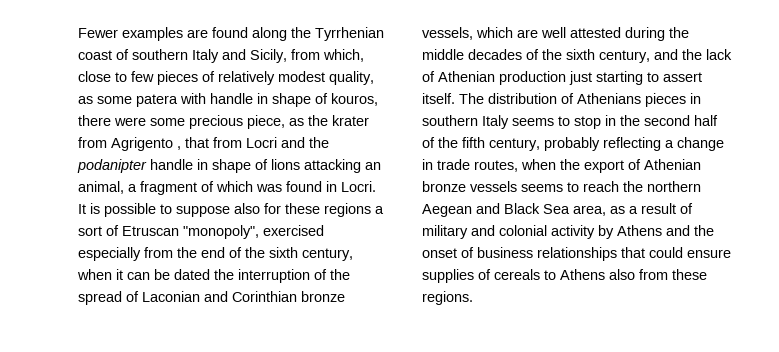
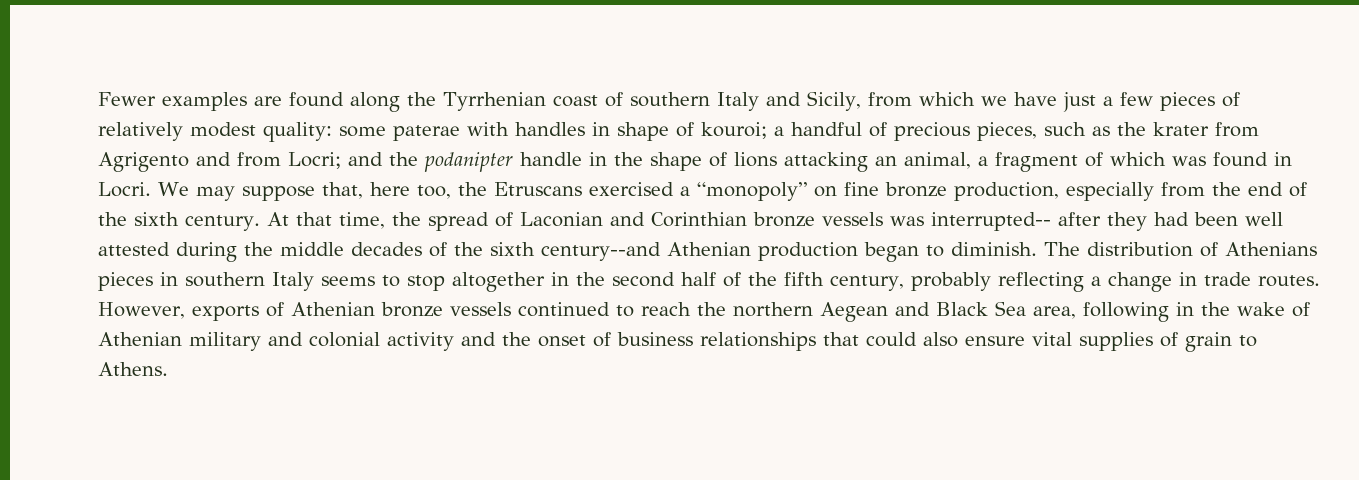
- Fewer examples are found along the Tyrrhenian coast of southern Italy and Sicily, from which, close to few pieces of relatively modest quality, as some patera with handle in shape of kouros, there were some precious piece, as the krater from Agrigento , that from Locri and the podanipter handle in shape of lions attacking an animal, a fragment of which was found in Locri.
+ Fewer examples are found along the Tyrrhenian coast of southern Italy and Sicily, from which we have just a few pieces of relatively modest quality: some paterae with handles in shape of kouroi; a handful of precious pieces, such as the krater from Agrigento and from Locri; and the podanipter handle in the shape of lions attacking an animal, a fragment of which was found in Locri.
- It is possible to suppose also for these regions a sort of Etruscan "monopoly", exercised especially from the end of the sixth century, when it can be dated the interruption of the spread of Laconian and Corinthian bronze vessels, which are well attested during the middle decades of the sixth century, and the lack of Athenian production just starting to assert itself.
+ We may suppose that, here too, the Etruscans exercised a “monopoly” on fine bronze production, especially from the end of the sixth century. At that time, the spread of Laconian and Corinthian bronze vessels was interrupted-- after they had been well attested during the middle decades of the sixth century--and Athenian production began to diminish.
- The distribution of Athenians pieces in southern Italy seems to stop in the second half of the fifth century, probably reflecting a change in trade routes, when the export of Athenian bronze vessels seems to reach the northern Aegean and Black Sea area, as a result of military and colonial activity by Athens and the onset of business relationships that could ensure supplies of cereals to Athens also from these regions.
+ The distribution of Athenians pieces in southern Italy seems to stop altogether in the second half of the fifth century, probably reflecting a change in trade routes. However, exports of Athenian bronze vessels continued to reach the northern Aegean and Black Sea area, following in the wake of Athenian military and colonial activity and the onset of business relationships that could also ensure vital supplies of grain to Athens.

